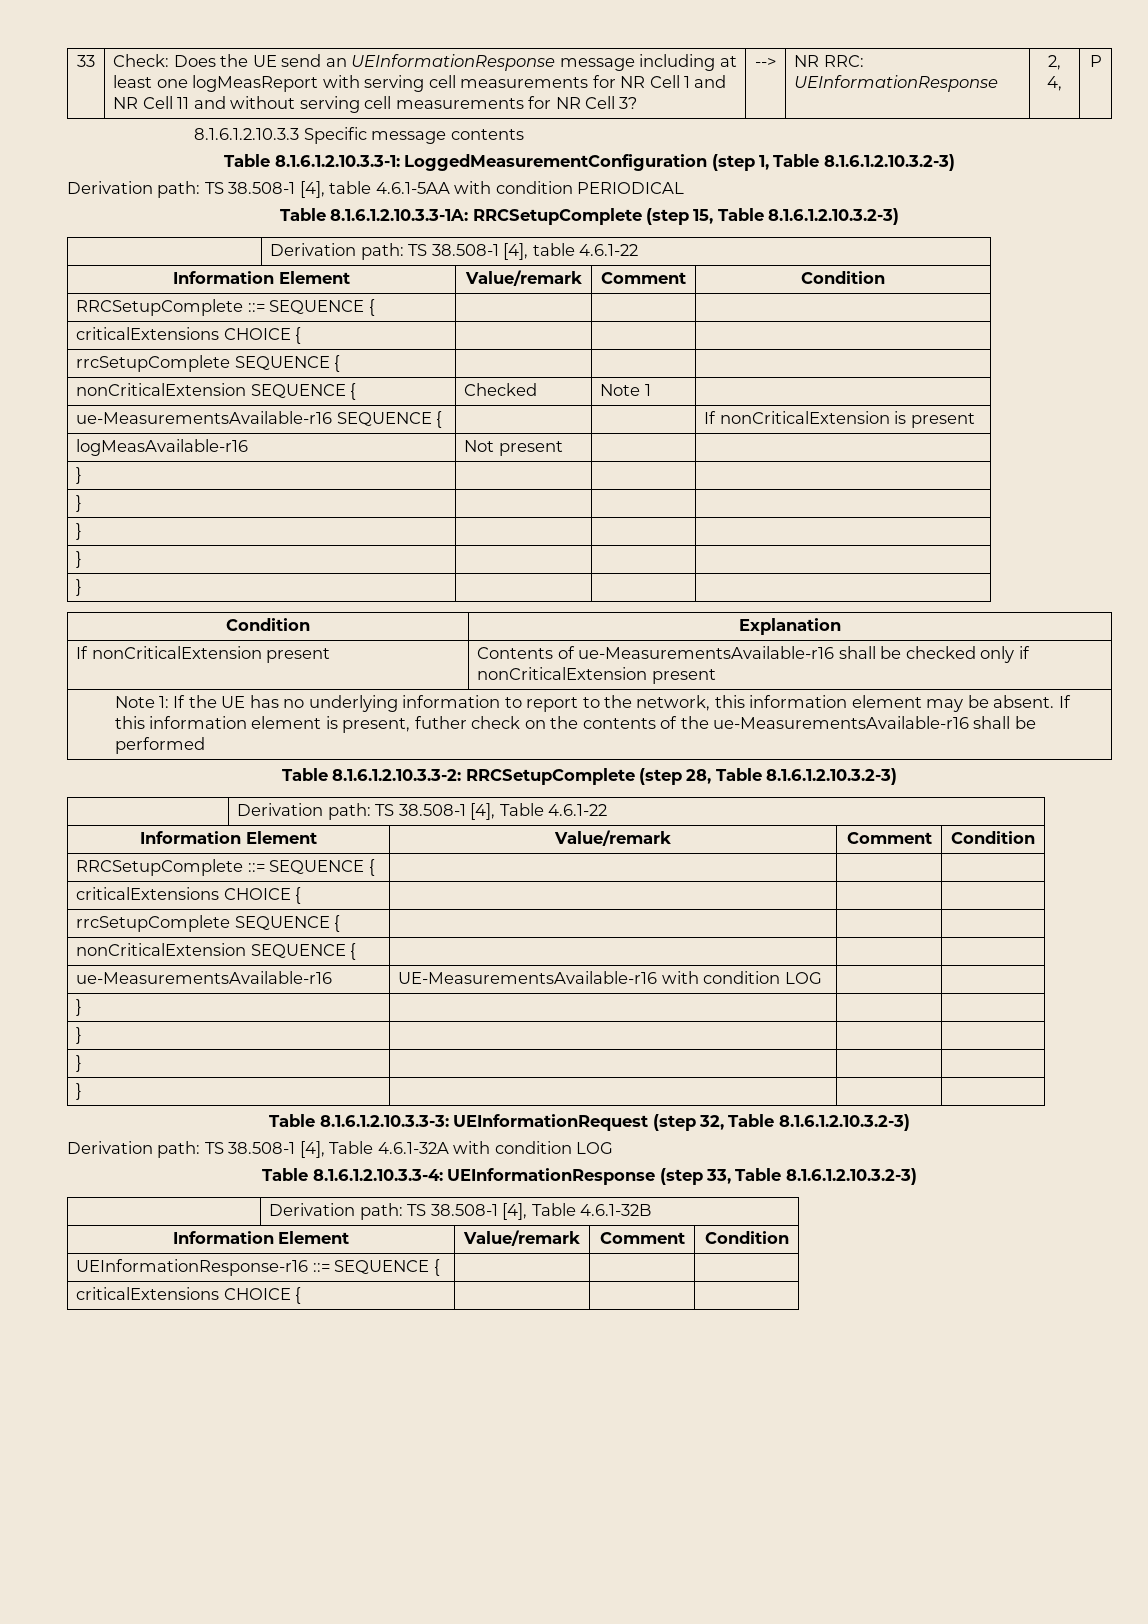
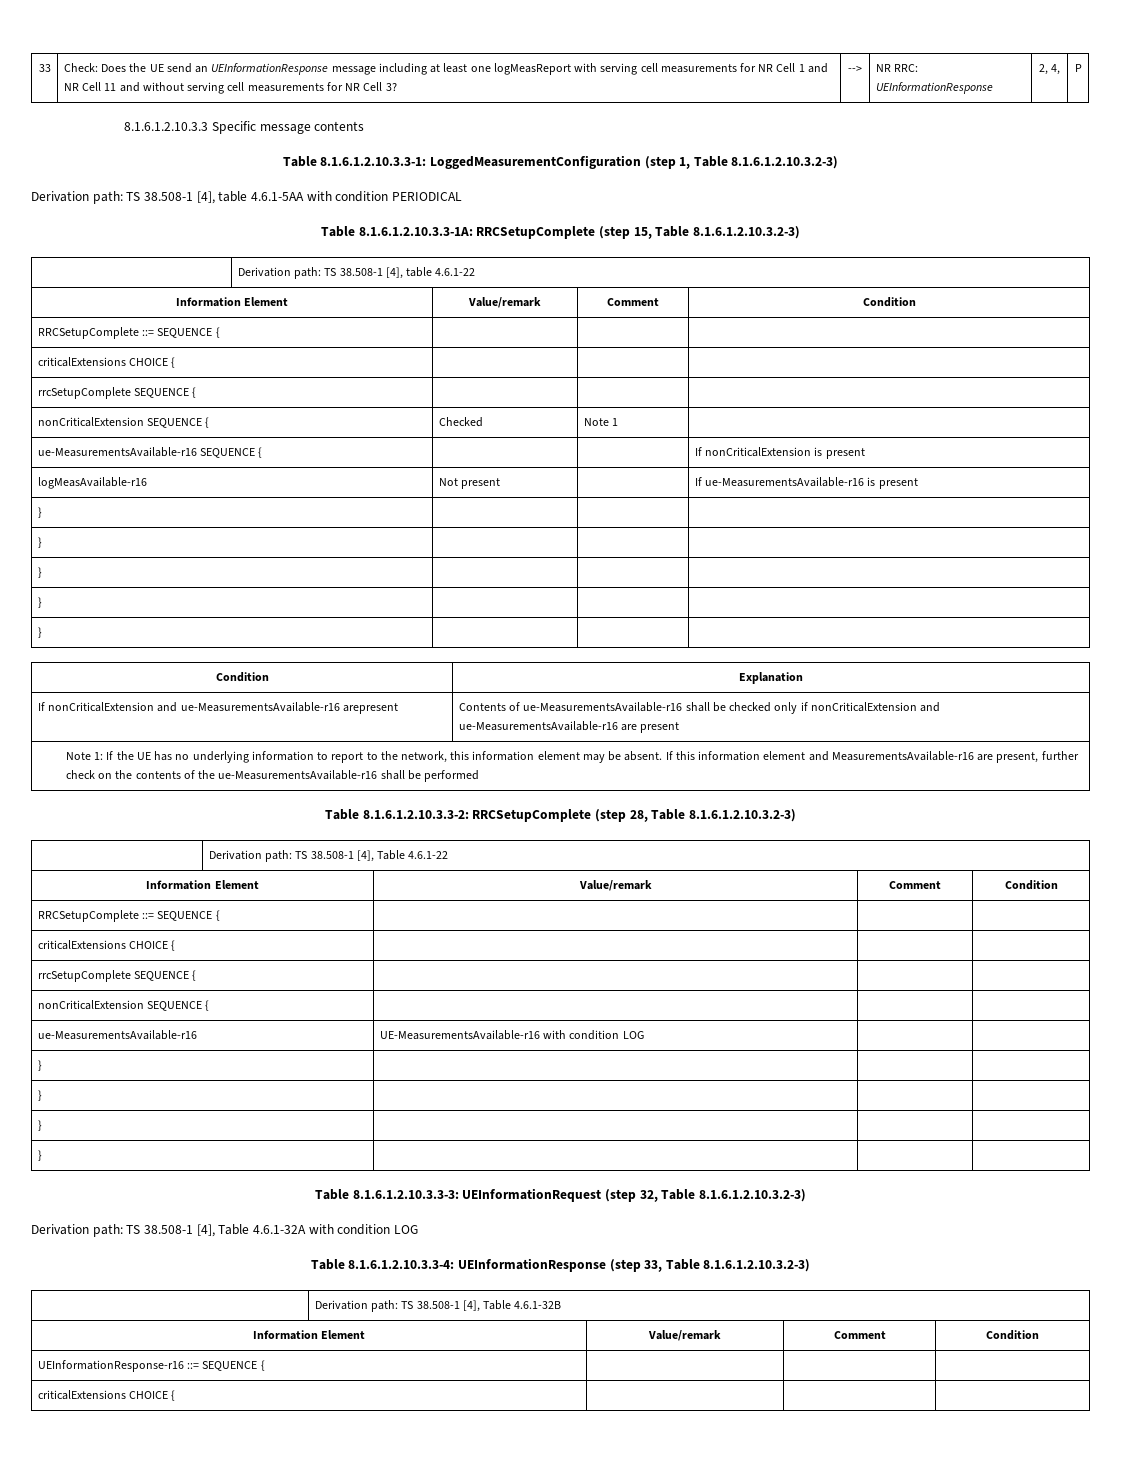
- logMeasAvailable-r16 | Not present | |
+ logMeasAvailable-r16 | Not present | | If ue-MeasurementsAvailable-r16 is present
- If nonCriticalExtension present | Contents of ue-MeasurementsAvailable-r16 shall be checked only if nonCriticalExtension present
+ If nonCriticalExtension and ue-MeasurementsAvailable-r16 arepresent | Contents of ue-MeasurementsAvailable-r16 shall be checked only if nonCriticalExtension and ue-MeasurementsAvailable-r16 are present
- Note 1: If the UE has no underlying information to report to the network, this information element may be absent. If this information element is present, futher check on the contents of the ue-MeasurementsAvailable-r16 shall be performed
+ Note 1: If the UE has no underlying information to report to the network, this information element may be absent. If this information element and MeasurementsAvailable-r16 are present, further check on the contents of the ue-MeasurementsAvailable-r16 shall be performed

